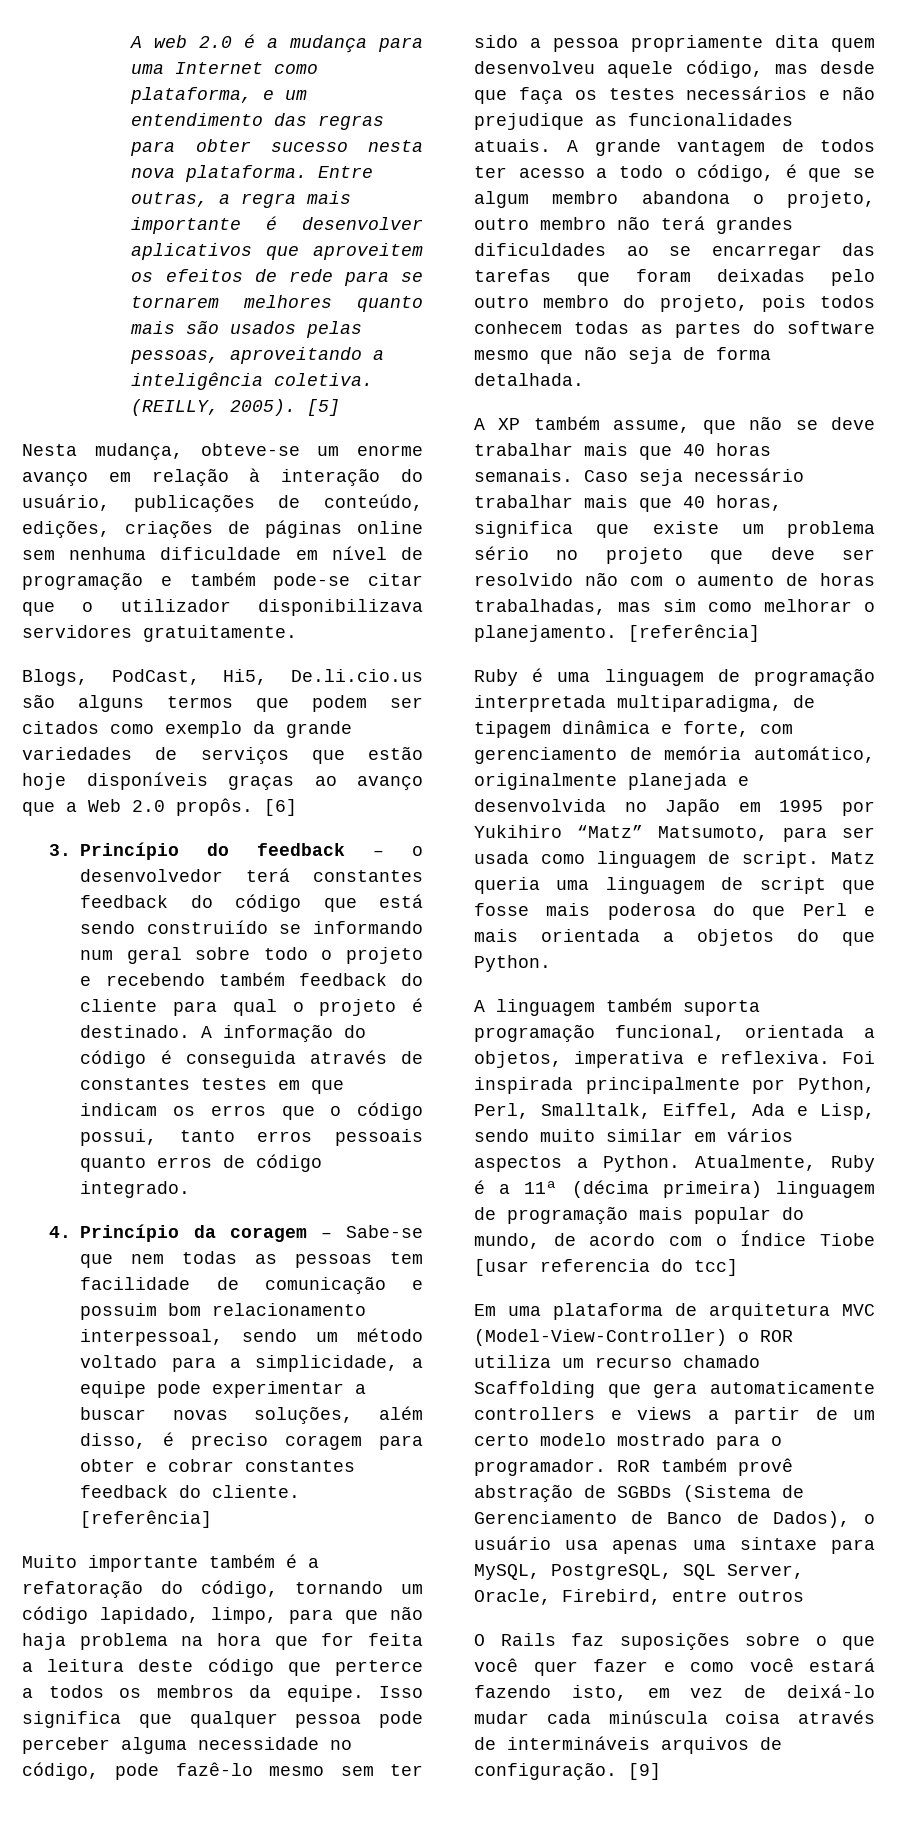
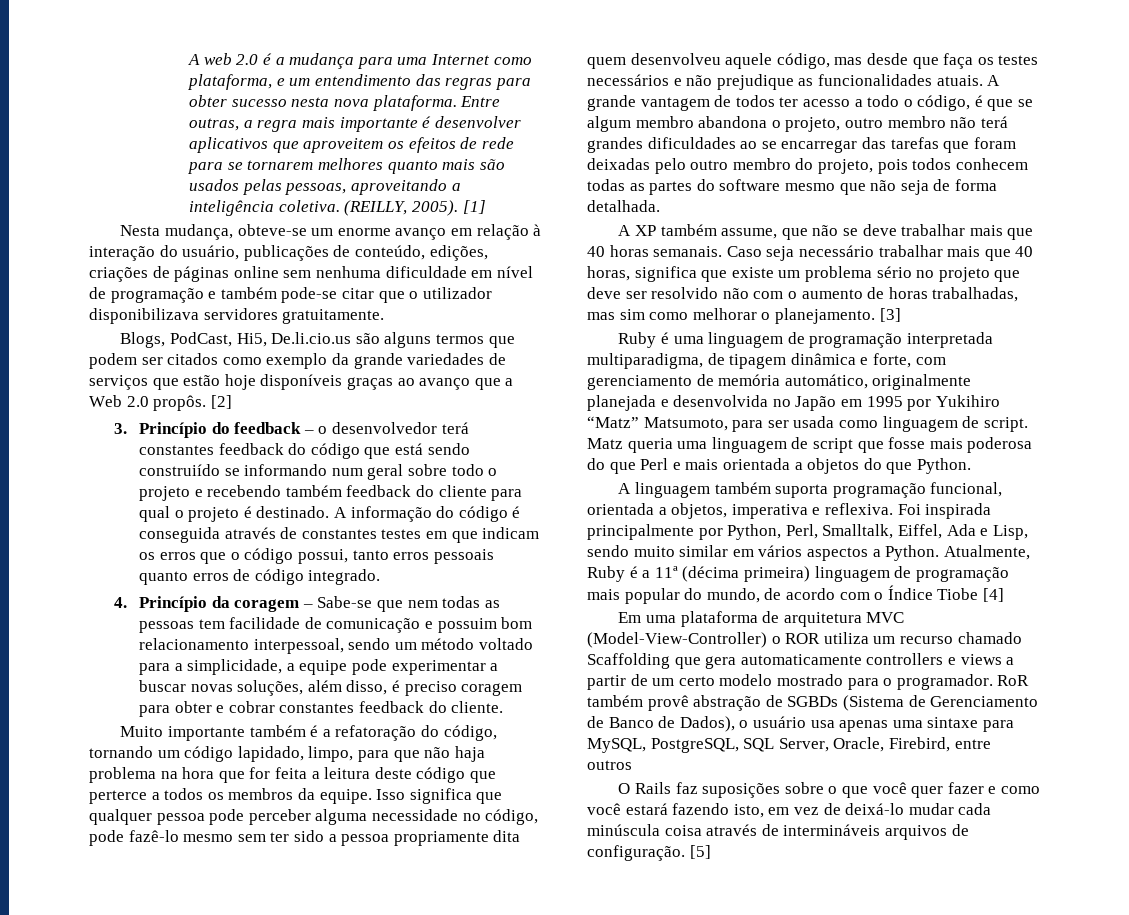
- [5]
+ [1]
- [6]
+ [2]
- 4. Princípio da coragem – Sabe-se que nem todas as pessoas tem facilidade de comunicação e possuim bom relacionamento interpessoal, sendo um método voltado para a simplicidade, a equipe pode experimentar a buscar novas soluções, além disso, é preciso coragem para obter e cobrar constantes feedback do cliente. [referência]
+ 4. Princípio da coragem – Sabe-se que nem todas as pessoas tem facilidade de comunicação e possuim bom relacionamento interpessoal, sendo um método voltado para a simplicidade, a equipe pode experimentar a buscar novas soluções, além disso, é preciso coragem para obter e cobrar constantes feedback do cliente.
- Caso seja necessário trabalhar mais que 40 horas, significa que existe um problema sério no projeto que deve ser resolvido não com o aumento de horas trabalhadas, mas sim como melhorar o planejamento. [referência]
+ Caso seja necessário trabalhar mais que 40 horas, significa que existe um problema sério no projeto que deve ser resolvido não com o aumento de horas trabalhadas, mas sim como melhorar o planejamento. [3]
- Atualmente, Ruby é a 11ª (décima primeira) linguagem de programação mais popular do mundo, de acordo com o Índice Tiobe [usar referencia do tcc]
+ Atualmente, Ruby é a 11ª (décima primeira) linguagem de programação mais popular do mundo, de acordo com o Índice Tiobe [4]
- [9]
+ [5]

